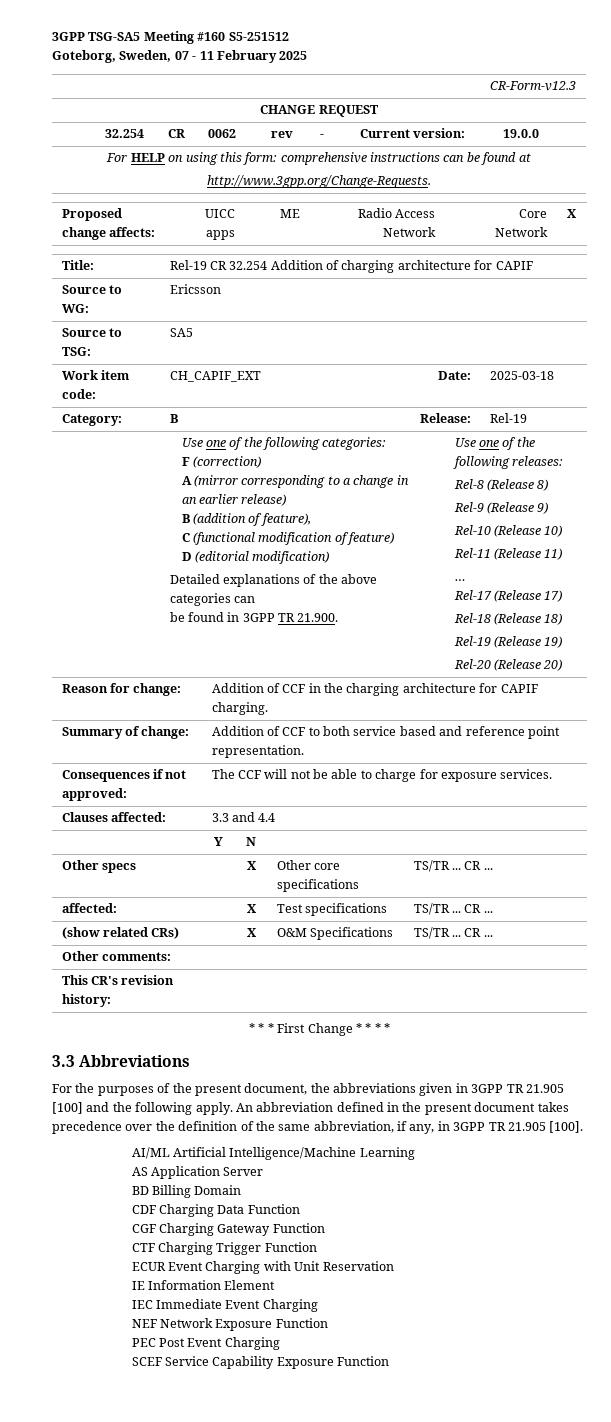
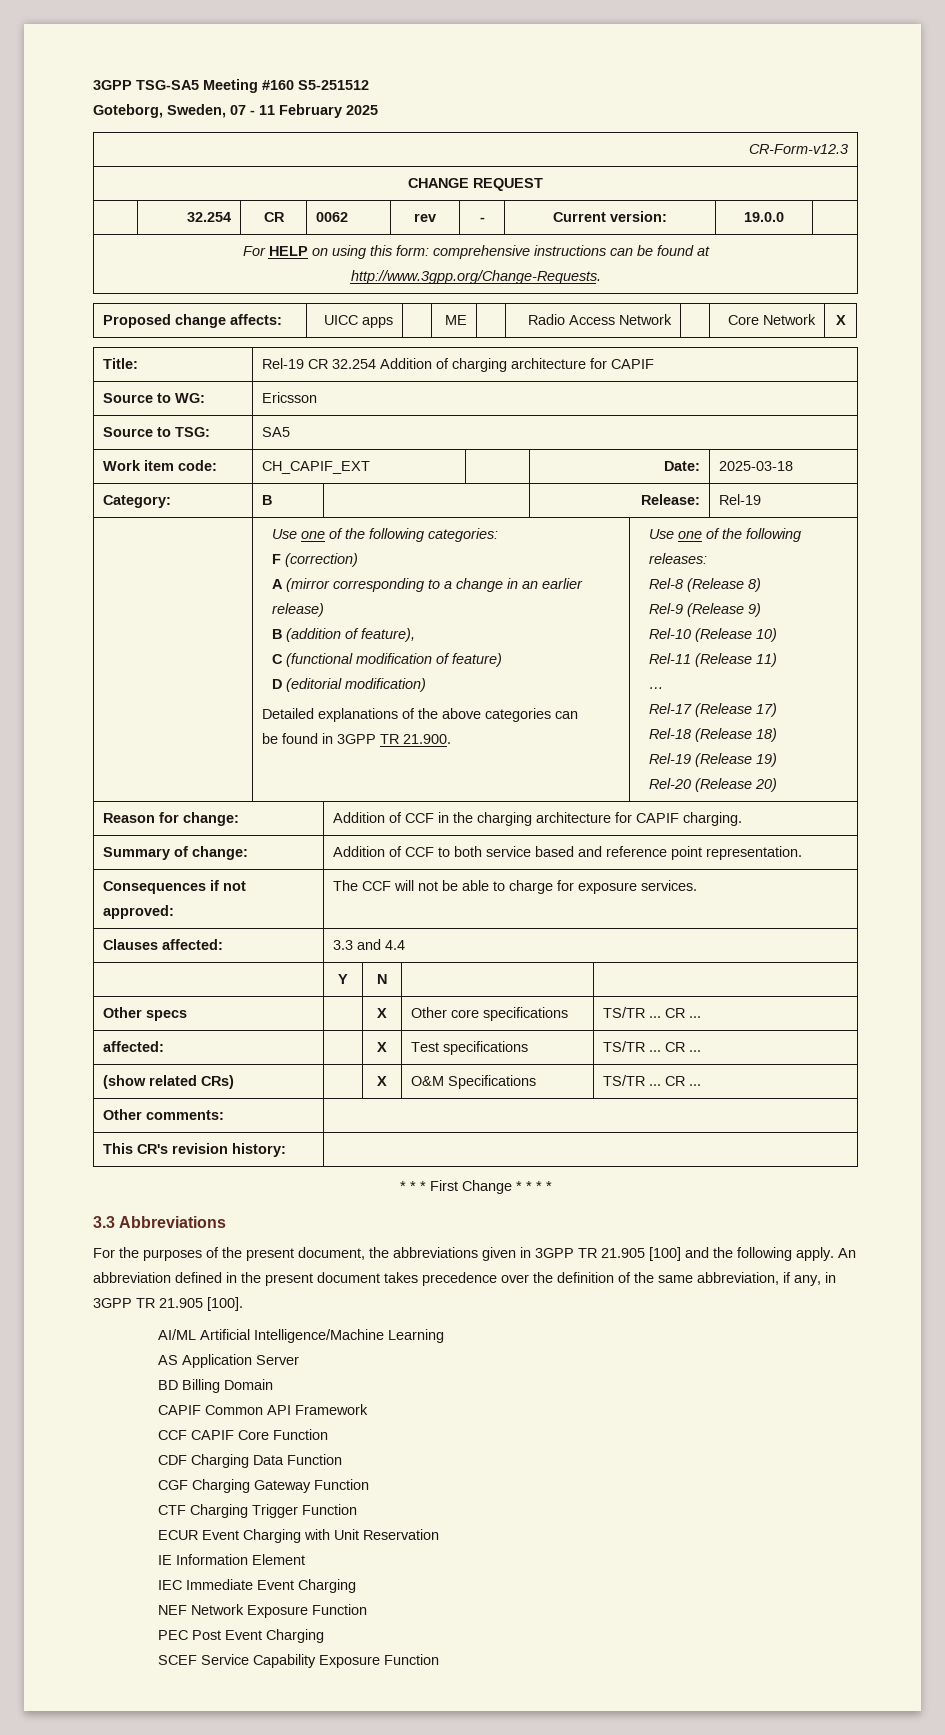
+ CAPIF Common API Framework
+ CCF CAPIF Core Function

